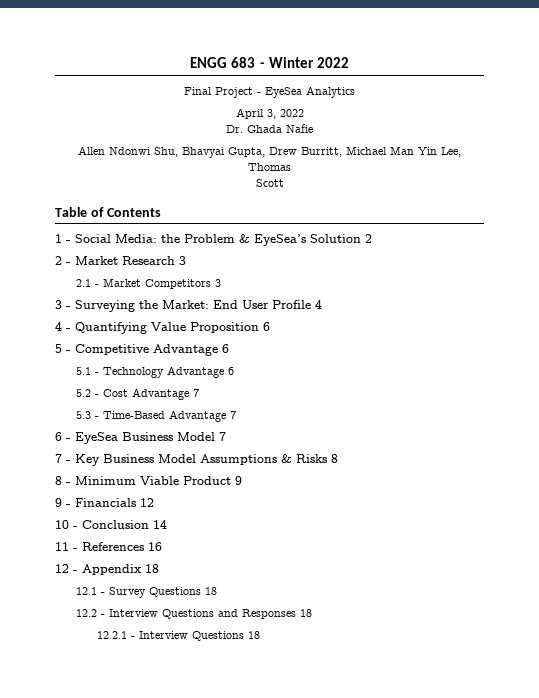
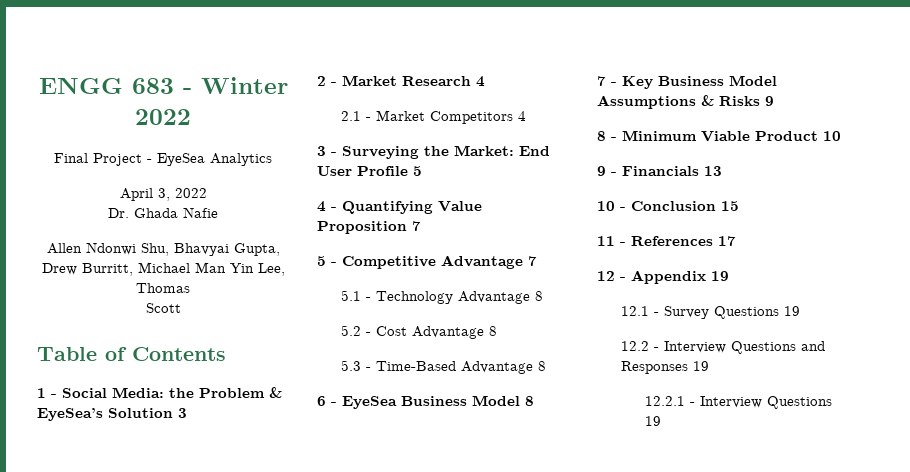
- 1 - Social Media: the Problem & EyeSea’s Solution 2
+ 1 - Social Media: the Problem & EyeSea’s Solution 3
- 2 - Market Research 3
+ 2 - Market Research 4
- 2.1 - Market Competitors 3
+ 2.1 - Market Competitors 4
- 3 - Surveying the Market: End User Profile 4
+ 3 - Surveying the Market: End User Profile 5
- 4 - Quantifying Value Proposition 6
+ 4 - Quantifying Value Proposition 7
- 5 - Competitive Advantage 6
+ 5 - Competitive Advantage 7
- 5.1 - Technology Advantage 6
+ 5.1 - Technology Advantage 8
- 5.2 - Cost Advantage 7
+ 5.2 - Cost Advantage 8
- 5.3 - Time-Based Advantage 7
+ 5.3 - Time-Based Advantage 8
- 6 - EyeSea Business Model 7
+ 6 - EyeSea Business Model 8
- 7 - Key Business Model Assumptions & Risks 8
+ 7 - Key Business Model Assumptions & Risks 9
- 8 - Minimum Viable Product 9
+ 8 - Minimum Viable Product 10
- 9 - Financials 12
+ 9 - Financials 13
- 10 - Conclusion 14
+ 10 - Conclusion 15
- 11 - References 16
+ 11 - References 17
- 12 - Appendix 18
+ 12 - Appendix 19
- 12.1 - Survey Questions 18
+ 12.1 - Survey Questions 19
- 12.2 - Interview Questions and Responses 18
+ 12.2 - Interview Questions and Responses 19
- 12.2.1 - Interview Questions 18
+ 12.2.1 - Interview Questions 19

